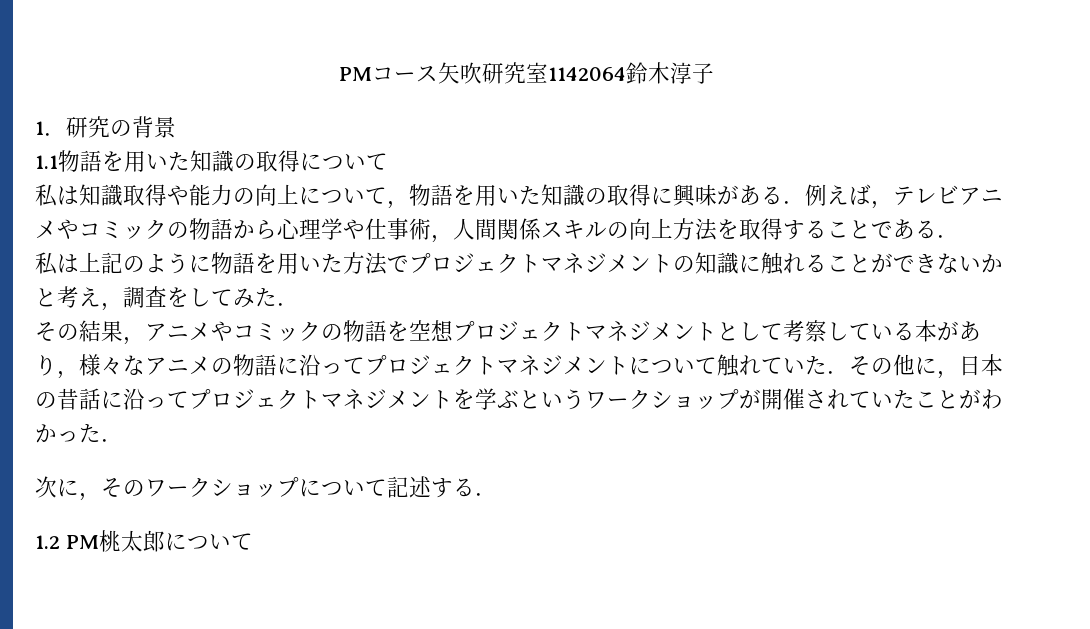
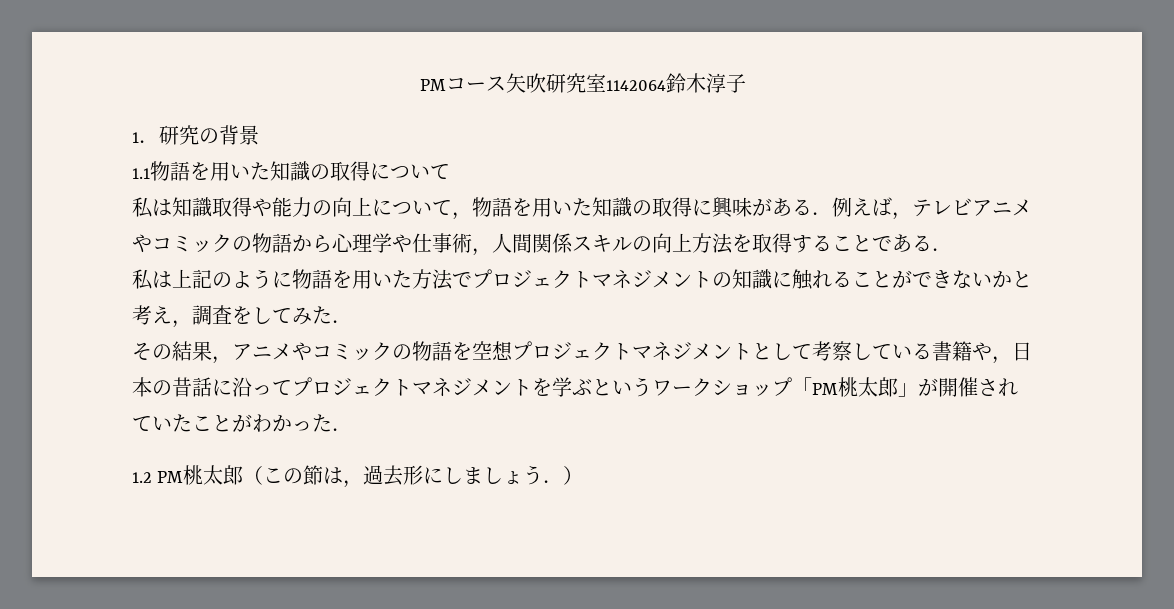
- その結果，アニメやコミックの物語を空想プロジェクトマネジメントとして考察している本があり，様々なアニメの物語に沿ってプロジェクトマネジメントについて触れていた．その他に，日本の昔話に沿ってプロジェクトマネジメントを学ぶというワークショップが開催されていたことがわかった．
+ その結果，アニメやコミックの物語を空想プロジェクトマネジメントとして考察している書籍や，日本の昔話に沿ってプロジェクトマネジメントを学ぶというワークショップ「PM桃太郎」が開催されていたことがわかった．
- 次に，そのワークショップについて記述する．
- 1.2 PM桃太郎について
+ 1.2 PM桃太郎（この節は，過去形にしましょう．）

